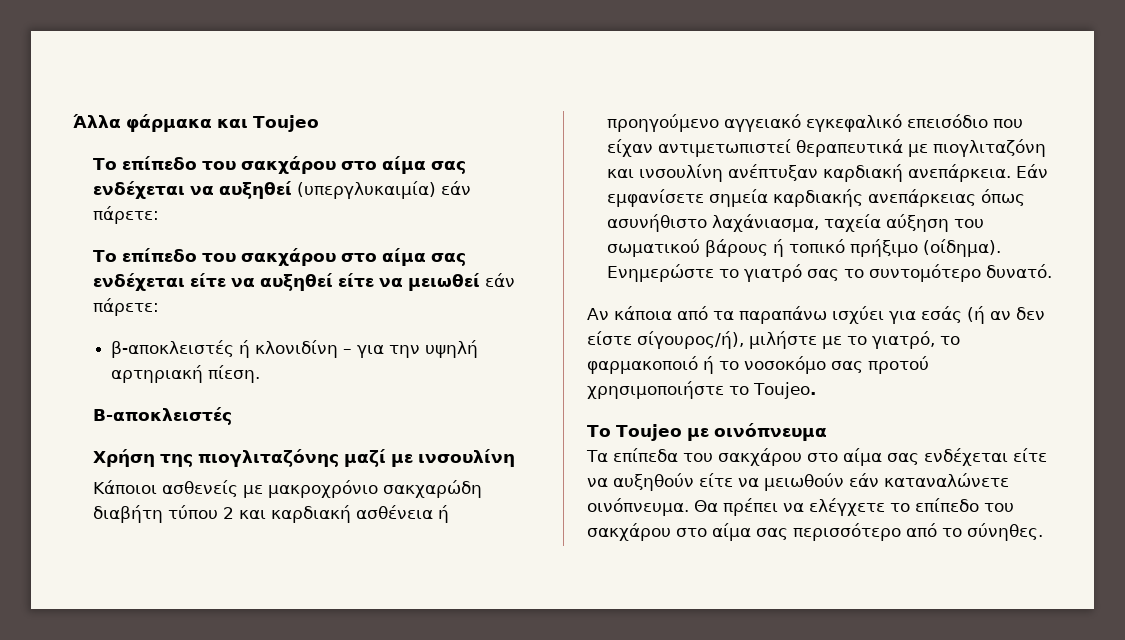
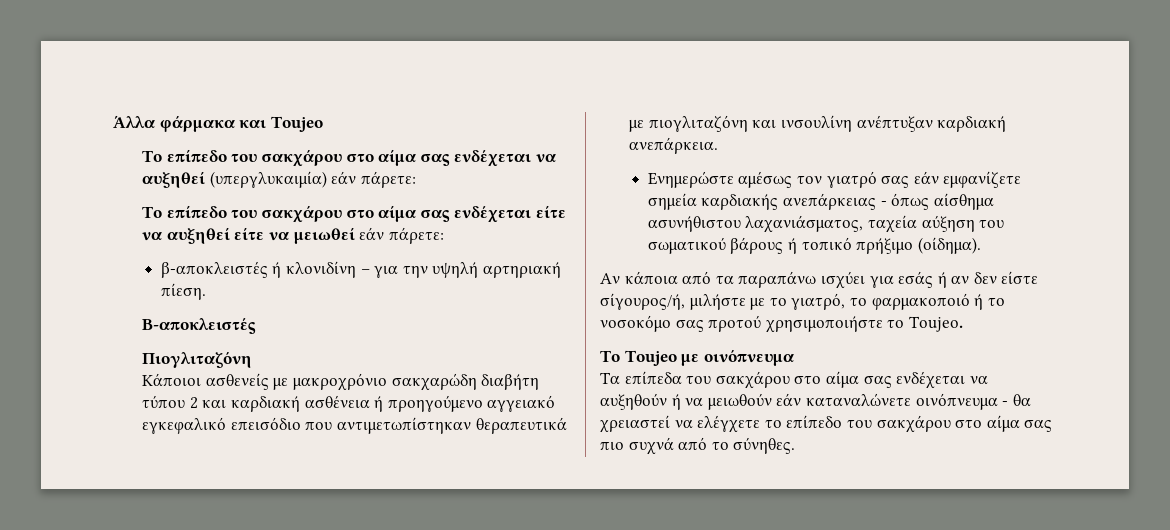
- Χρήση της πιογλιταζόνης μαζί με ινσουλίνη
+ Πιογλιταζόνη
- Κάποιοι ασθενείς με μακροχρόνιο σακχαρώδη διαβήτη τύπου 2 και καρδιακή ασθένεια ή προηγούμενο αγγειακό εγκεφαλικό επεισόδιο που είχαν αντιμετωπιστεί θεραπευτικά με πιογλιταζόνη και ινσουλίνη ανέπτυξαν καρδιακή ανεπάρκεια. Εάν εμφανίσετε σημεία καρδιακής ανεπάρκειας όπως ασυνήθιστο λαχάνιασμα, ταχεία αύξηση του σωματικού βάρους ή τοπικό πρήξιμο (οίδημα). Ενημερώστε το γιατρό σας το συντομότερο δυνατό.
+ Κάποιοι ασθενείς με μακροχρόνιο σακχαρώδη διαβήτη τύπου 2 και καρδιακή ασθένεια ή προηγούμενο αγγειακό εγκεφαλικό επεισόδιο που αντιμετωπίστηκαν θεραπευτικά με πιογλιταζόνη και ινσουλίνη ανέπτυξαν καρδιακή ανεπάρκεια.
+ Ενημερώστε αμέσως τον γιατρό σας εάν εμφανίζετε σημεία καρδιακής ανεπάρκειας - όπως αίσθημα ασυνήθιστου λαχανιάσματος, ταχεία αύξηση του σωματικού βάρους ή τοπικό πρήξιμο (οίδημα).
- Αν κάποια από τα παραπάνω ισχύει για εσάς (ή αν δεν είστε σίγουρος/ή), μιλήστε με το γιατρό, το φαρμακοποιό ή το νοσοκόμο σας προτού χρησιμοποιήστε το Toujeo.
+ Αν κάποια από τα παραπάνω ισχύει για εσάς ή αν δεν είστε σίγουρος/ή, μιλήστε με το γιατρό, το φαρμακοποιό ή το νοσοκόμο σας προτού χρησιμοποιήστε το Toujeo.
- Τα επίπεδα του σακχάρου στο αίμα σας ενδέχεται είτε να αυξηθούν είτε να μειωθούν εάν καταναλώνετε οινόπνευμα. Θα πρέπει να ελέγχετε το επίπεδο του σακχάρου στο αίμα σας περισσότερο από το σύνηθες.
+ Τα επίπεδα του σακχάρου στο αίμα σας ενδέχεται να αυξηθούν ή να μειωθούν εάν καταναλώνετε οινόπνευμα - θα χρειαστεί να ελέγχετε το επίπεδο του σακχάρου στο αίμα σας πιο συχνά από το σύνηθες.

